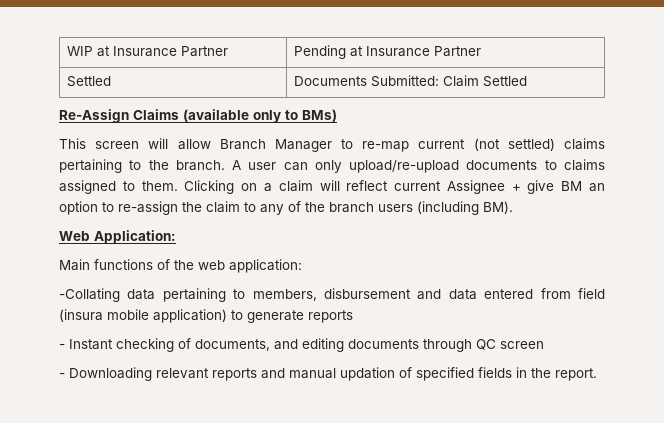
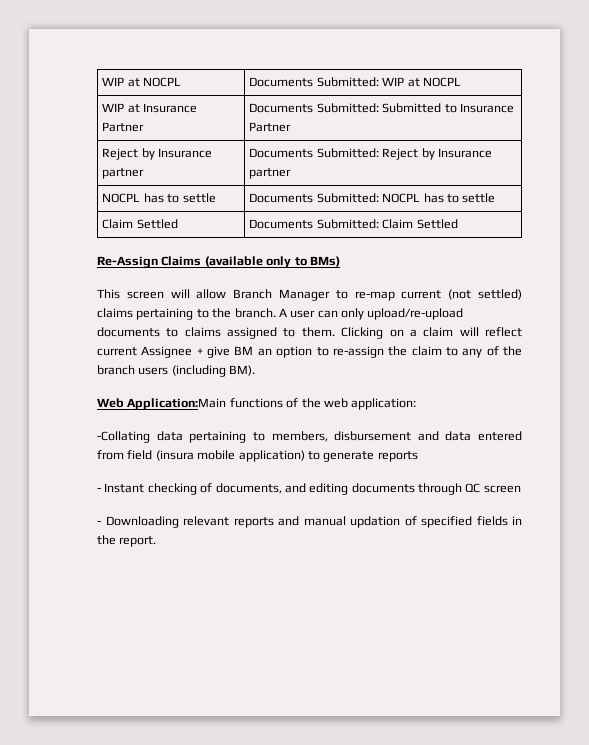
- WIP at Insurance Partner | Pending at Insurance Partner
- Settled | Documents Submitted: Claim Settled
+ WIP at NOCPL | Documents Submitted: WIP at NOCPL
+ WIP at Insurance Partner | Documents Submitted: Submitted to Insurance Partner
+ Reject by Insurance partner | Documents Submitted: Reject by Insurance partner
+ NOCPL has to settle | Documents Submitted: NOCPL has to settle
+ Claim Settled | Documents Submitted: Claim Settled
- Web Application:
- Main functions of the web application:
+ Web Application:Main functions of the web application:

